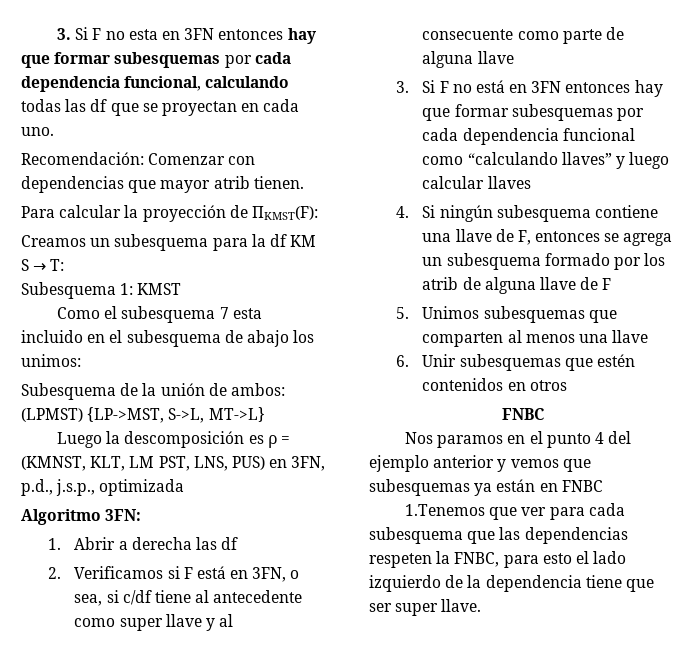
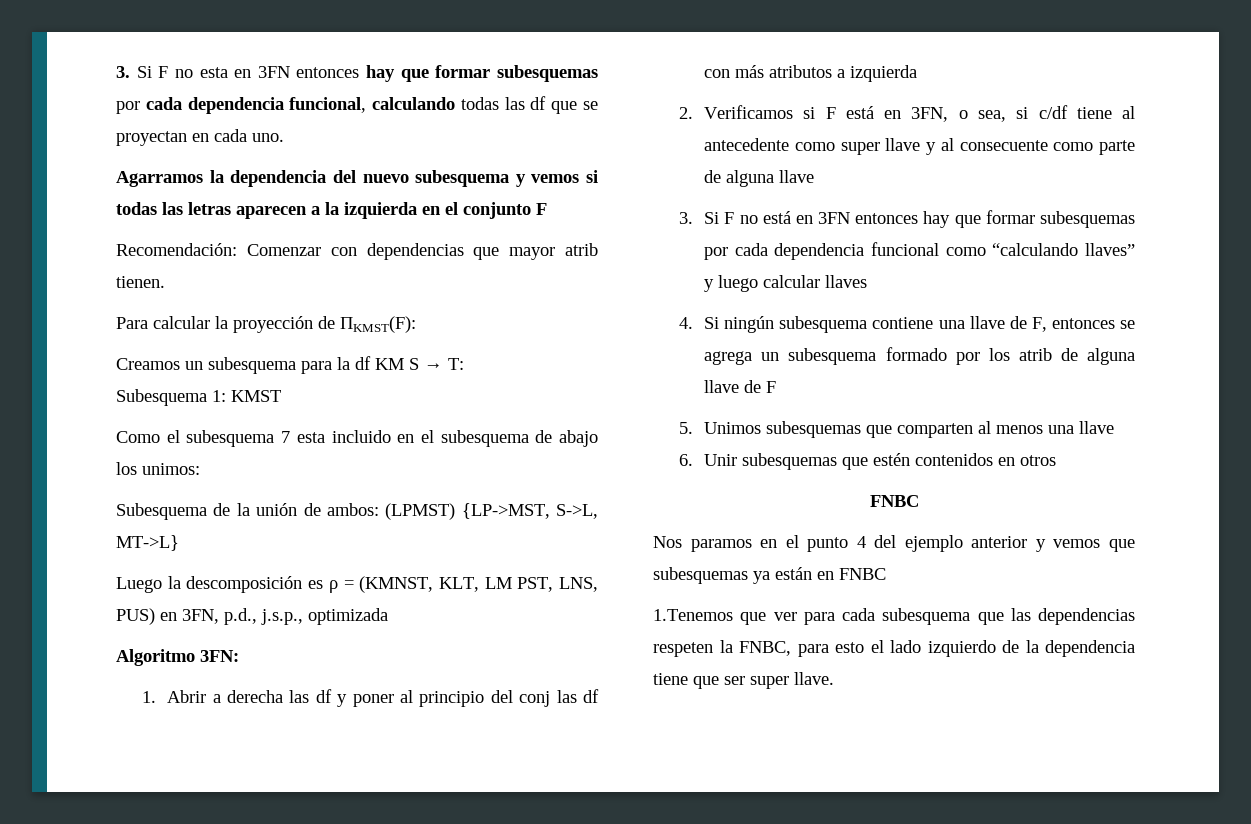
+ Agarramos la dependencia del nuevo subesquema y vemos si todas las letras aparecen a la izquierda en el conjunto F
- 1. Abrir a derecha las df
+ 1. Abrir a derecha las df y poner al principio del conj las df con más atributos a izquierda

